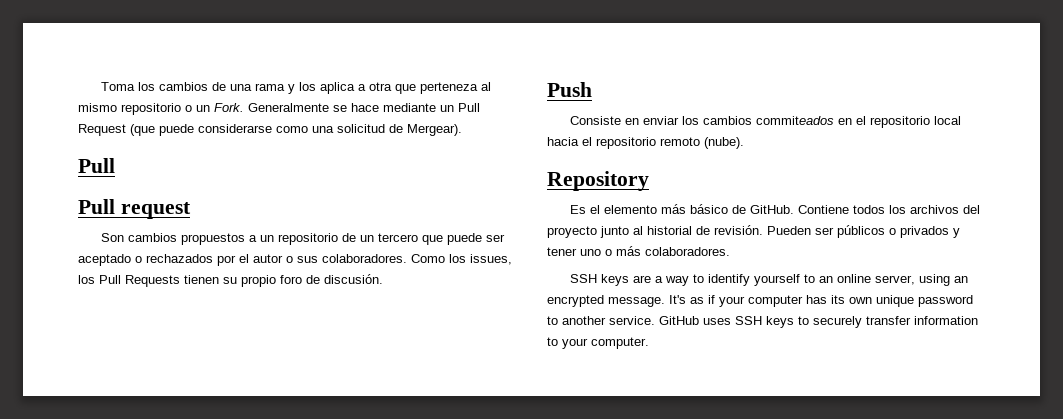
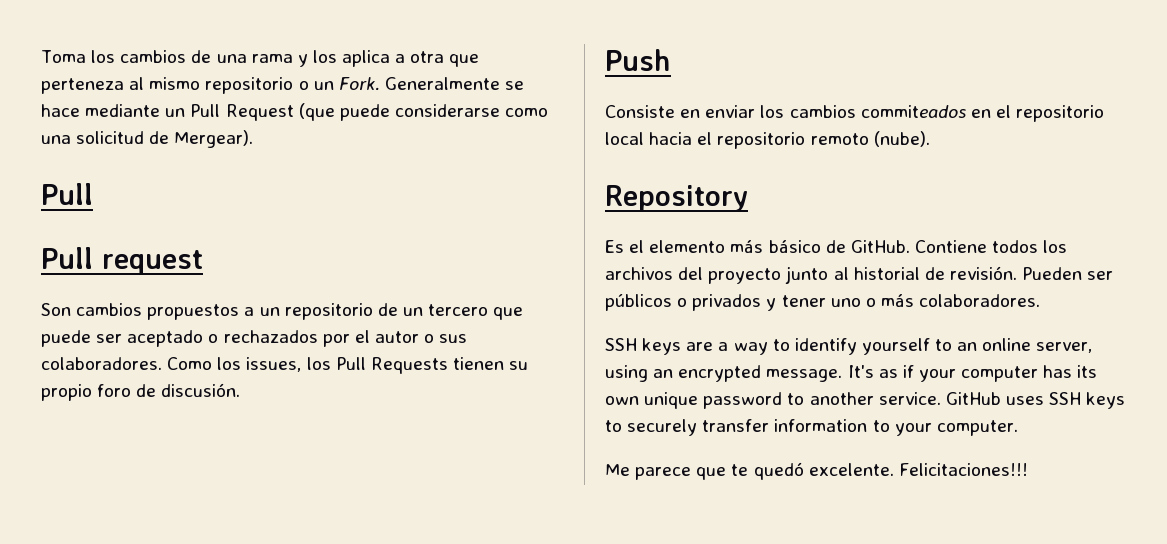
+ Me parece que te quedó excelente. Felicitaciones!!!

